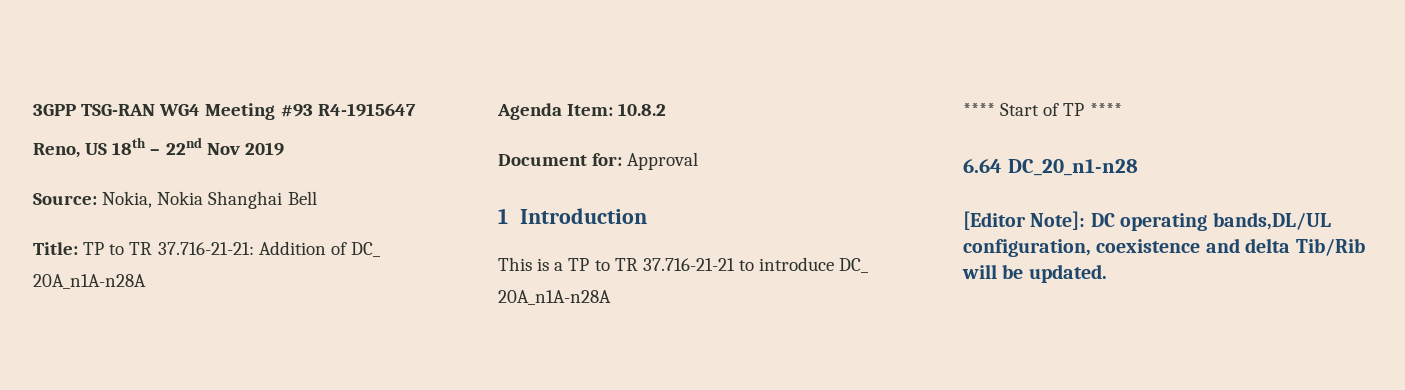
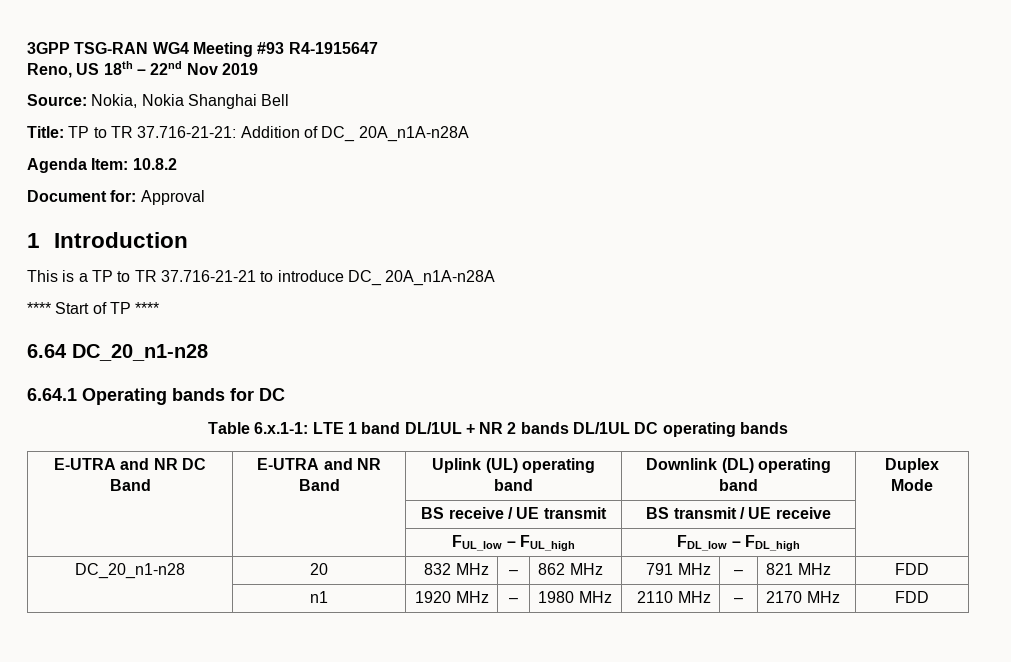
- [Editor Note]: DC operating bands,DL/UL configuration, coexistence and delta Tib/Rib will be updated.
+ 6.64.1 Operating bands for DC
+ Table 6.x.1-1: LTE 1 band DL/1UL + NR 2 bands DL/1UL DC operating bands
+ E-UTRA and NR DC Band | E-UTRA and NR Band | Uplink (UL) operating band | Downlink (DL) operating band | Duplex Mode
+ | | BS receive / UE transmit | BS transmit / UE receive |
+ | | FUL_low – FUL_high | FDL_low – FDL_high |
+ DC_20_n1-n28 | 20 | 832 MHz | – | 862 MHz | 791 MHz | – | 821 MHz | FDD
+ | n1 | 1920 MHz | – | 1980 MHz | 2110 MHz | – | 2170 MHz | FDD

